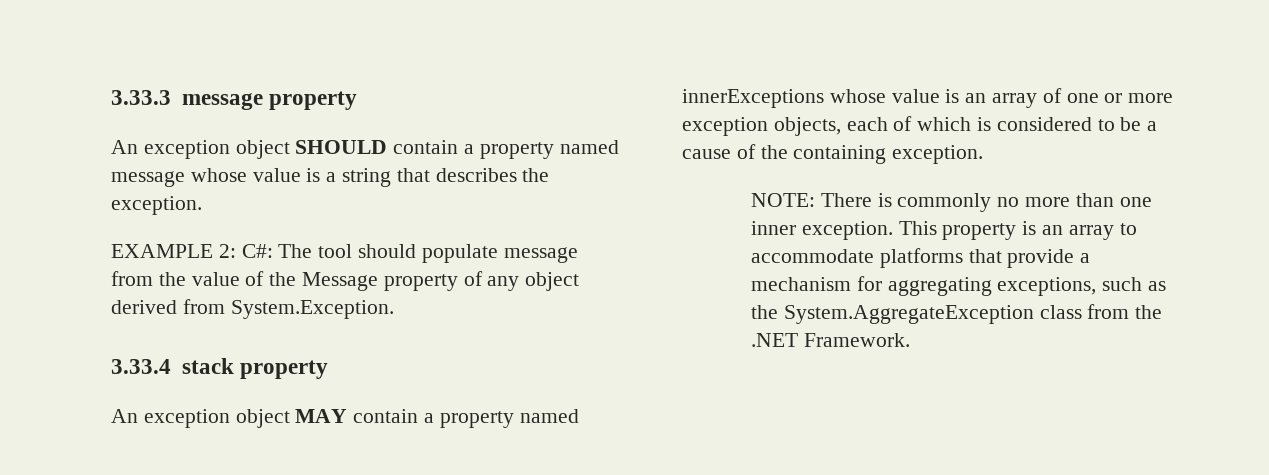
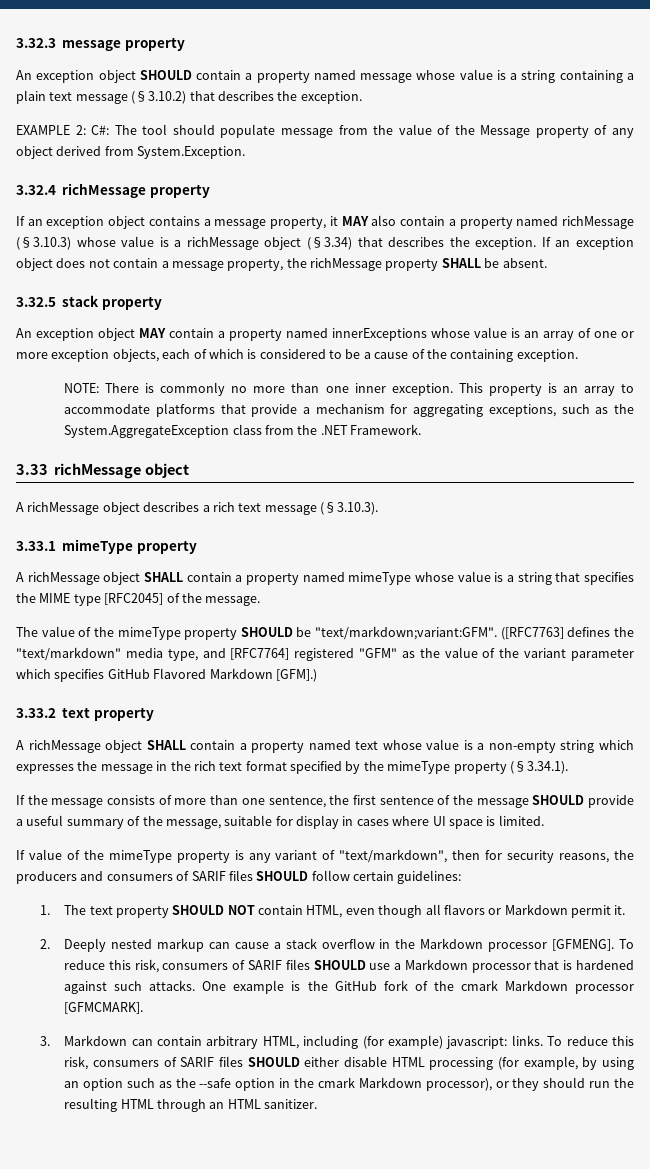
- 3.33.3 message property
+ 3.32.3 message property
- An exception object SHOULD contain a property named message whose value is a string that describes the exception.
+ An exception object SHOULD contain a property named message whose value is a string containing a plain text message (§3.10.2) that describes the exception.
- 3.33.4 stack property
+ 3.32.4 richMessage property
+ If an exception object contains a message property, it MAY also contain a property named richMessage (§3.10.3) whose value is a richMessage object (§3.34) that describes the exception. If an exception object does not contain a message property, the richMessage property SHALL be absent.
+ 3.32.5 stack property
+ 3.33 richMessage object
+ A richMessage object describes a rich text message (§3.10.3).
+ 3.33.1 mimeType property
+ A richMessage object SHALL contain a property named mimeType whose value is a string that specifies the MIME type [RFC2045] of the message.
+ The value of the mimeType property SHOULD be "text/markdown;variant:GFM". ([RFC7763] defines the "text/markdown" media type, and [RFC7764] registered "GFM" as the value of the variant parameter which specifies GitHub Flavored Markdown [GFM].)
+ 3.33.2 text property
+ A richMessage object SHALL contain a property named text whose value is a non-empty string which expresses the message in the rich text format specified by the mimeType property (§3.34.1).
+ If the message consists of more than one sentence, the first sentence of the message SHOULD provide a useful summary of the message, suitable for display in cases where UI space is limited.
+ If value of the mimeType property is any variant of "text/markdown", then for security reasons, the producers and consumers of SARIF files SHOULD follow certain guidelines:
+ 1. The text property SHOULD NOT contain HTML, even though all flavors or Markdown permit it.
+ 2. Deeply nested markup can cause a stack overflow in the Markdown processor [GFMENG]. To reduce this risk, consumers of SARIF files SHOULD use a Markdown processor that is hardened against such attacks. One example is the GitHub fork of the cmark Markdown processor [GFMCMARK].
+ 3. Markdown can contain arbitrary HTML, including (for example) javascript: links. To reduce this risk, consumers of SARIF files SHOULD either disable HTML processing (for example, by using an option such as the --safe option in the cmark Markdown processor), or they should run the resulting HTML through an HTML sanitizer.

